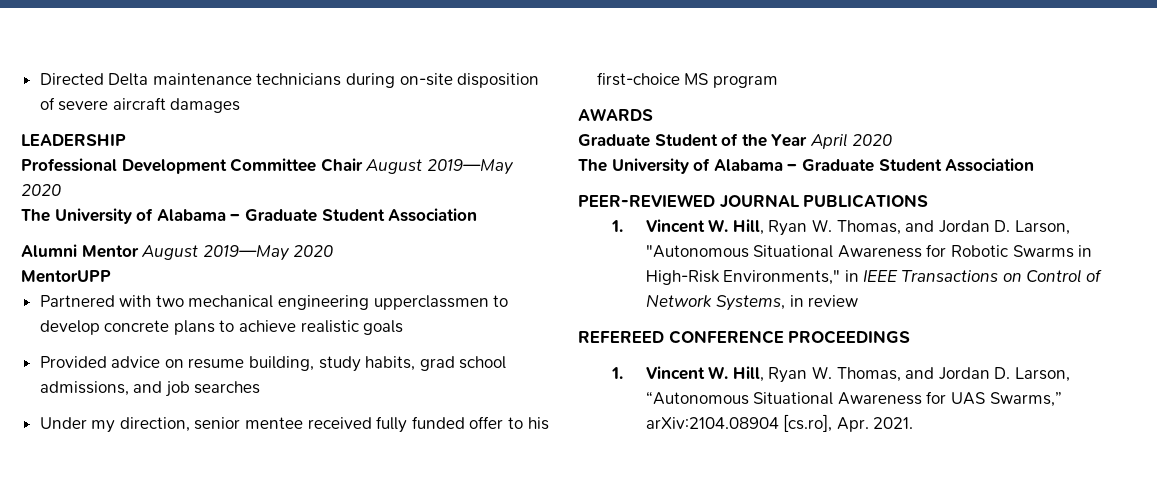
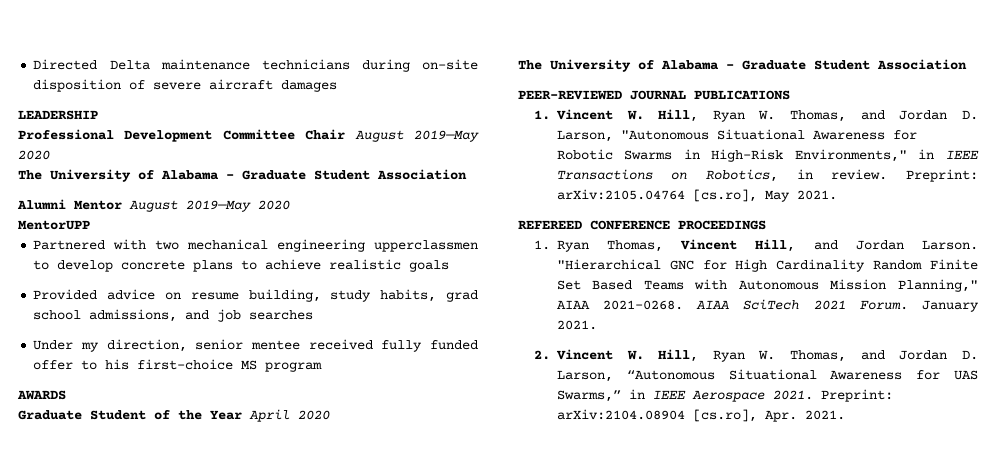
- 1. Vincent W. Hill, Ryan W. Thomas, and Jordan D. Larson, "Autonomous Situational Awareness for Robotic Swarms in High-Risk Environments," in IEEE Transactions on Control of Network Systems, in review
+ 1. Vincent W. Hill, Ryan W. Thomas, and Jordan D. Larson, "Autonomous Situational Awareness for Robotic Swarms in High-Risk Environments," in IEEE Transactions on Robotics, in review. Preprint: arXiv:2105.04764 [cs.ro], May 2021.
  REFEREED CONFERENCE PROCEEDINGS
- 1. Vincent W. Hill, Ryan W. Thomas, and Jordan D. Larson, “Autonomous Situational Awareness for UAS Swarms,” arXiv:2104.08904 [cs.ro], Apr. 2021.
+ 1. Ryan Thomas, Vincent Hill, and Jordan Larson. "Hierarchical GNC for High Cardinality Random Finite Set Based Teams with Autonomous Mission Planning," AIAA 2021-0268. AIAA SciTech 2021 Forum. January 2021.
+ 2. Vincent W. Hill, Ryan W. Thomas, and Jordan D. Larson, “Autonomous Situational Awareness for UAS Swarms,” in IEEE Aerospace 2021. Preprint: arXiv:2104.08904 [cs.ro], Apr. 2021.

